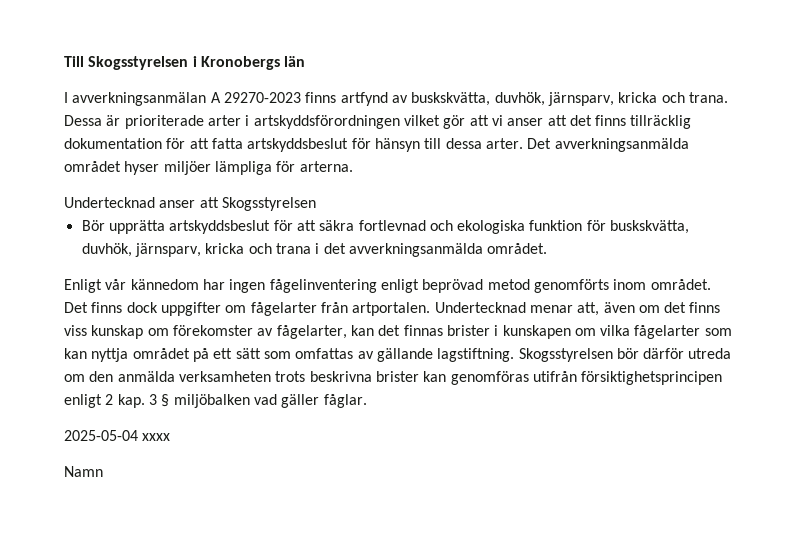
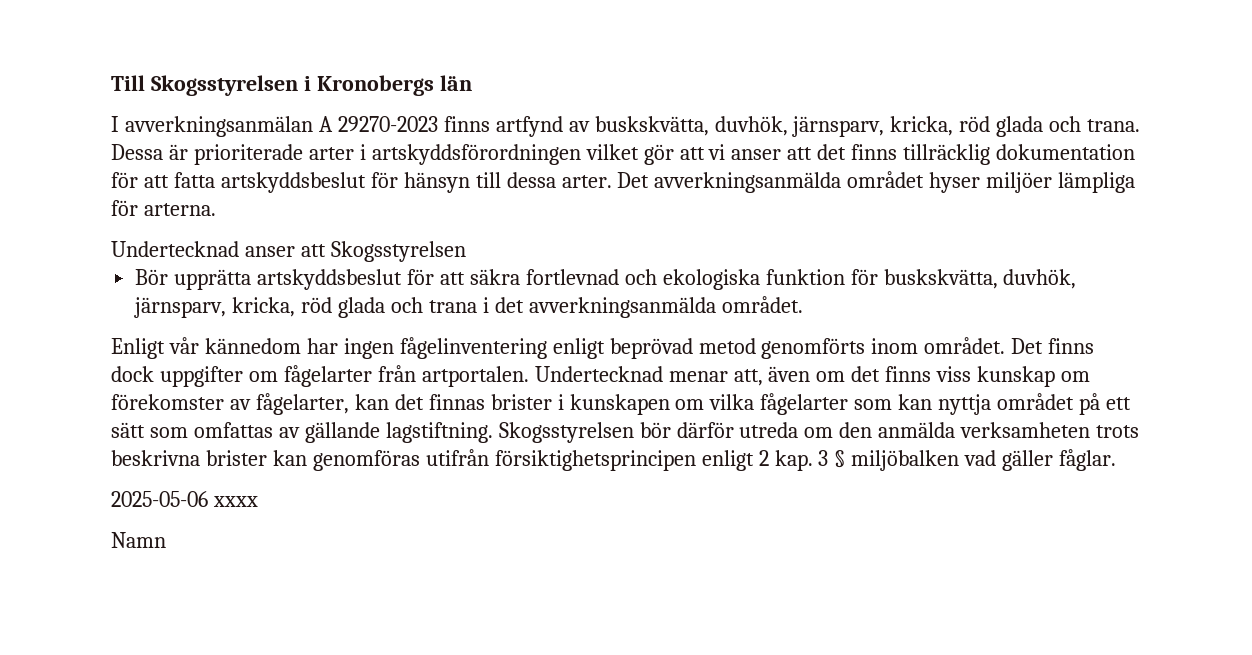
- I avverkningsanmälan A 29270-2023 finns artfynd av buskskvätta, duvhök, järnsparv, kricka och trana.
+ I avverkningsanmälan A 29270-2023 finns artfynd av buskskvätta, duvhök, järnsparv, kricka, röd glada och trana.
- Bör upprätta artskyddsbeslut för att säkra fortlevnad och ekologiska funktion för buskskvätta, duvhök, järnsparv, kricka och trana i det avverkningsanmälda området.
+ Bör upprätta artskyddsbeslut för att säkra fortlevnad och ekologiska funktion för buskskvätta, duvhök, järnsparv, kricka, röd glada och trana i det avverkningsanmälda området.
- 2025-05-04 xxxx
+ 2025-05-06 xxxx

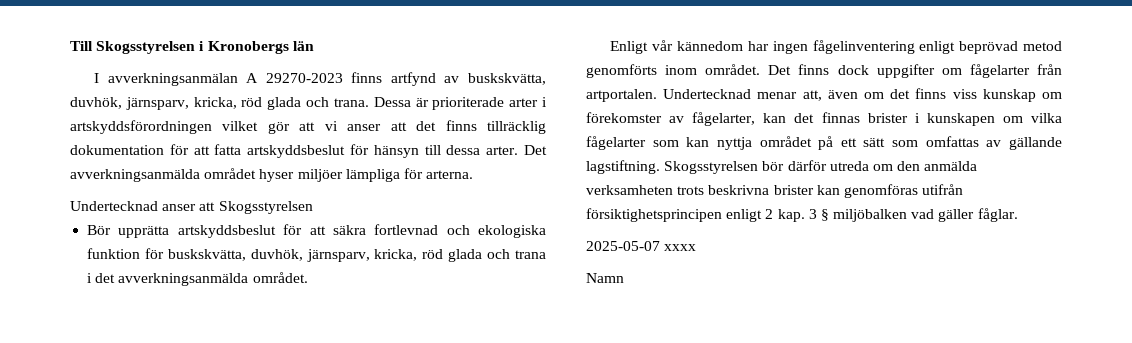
- 2025-05-06 xxxx
+ 2025-05-07 xxxx

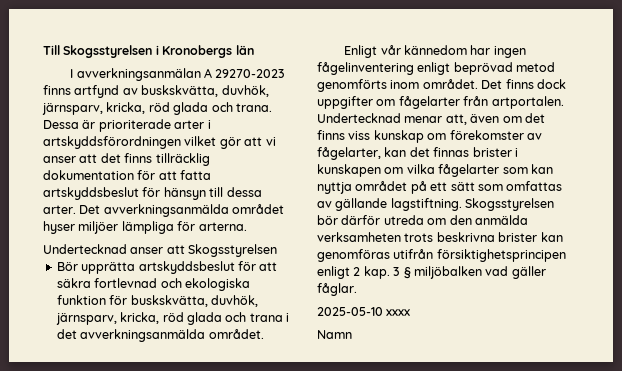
- 2025-05-07 xxxx
+ 2025-05-10 xxxx

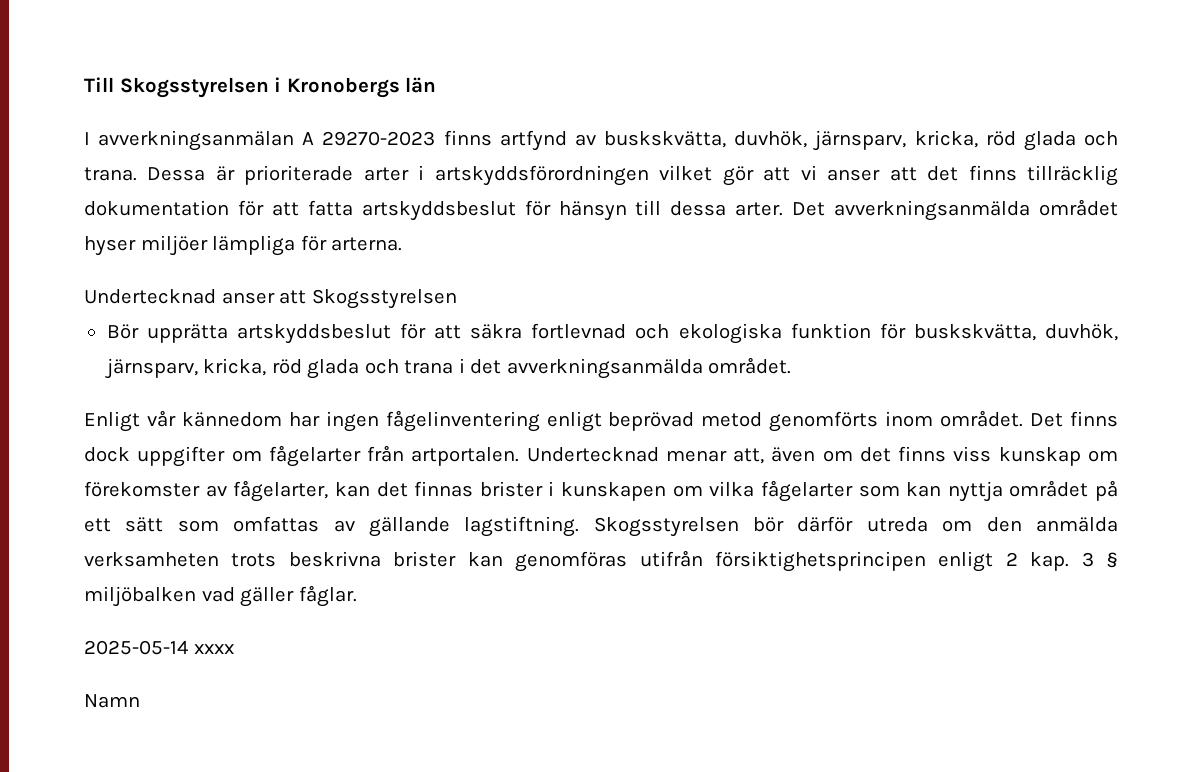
- 2025-05-10 xxxx
+ 2025-05-14 xxxx

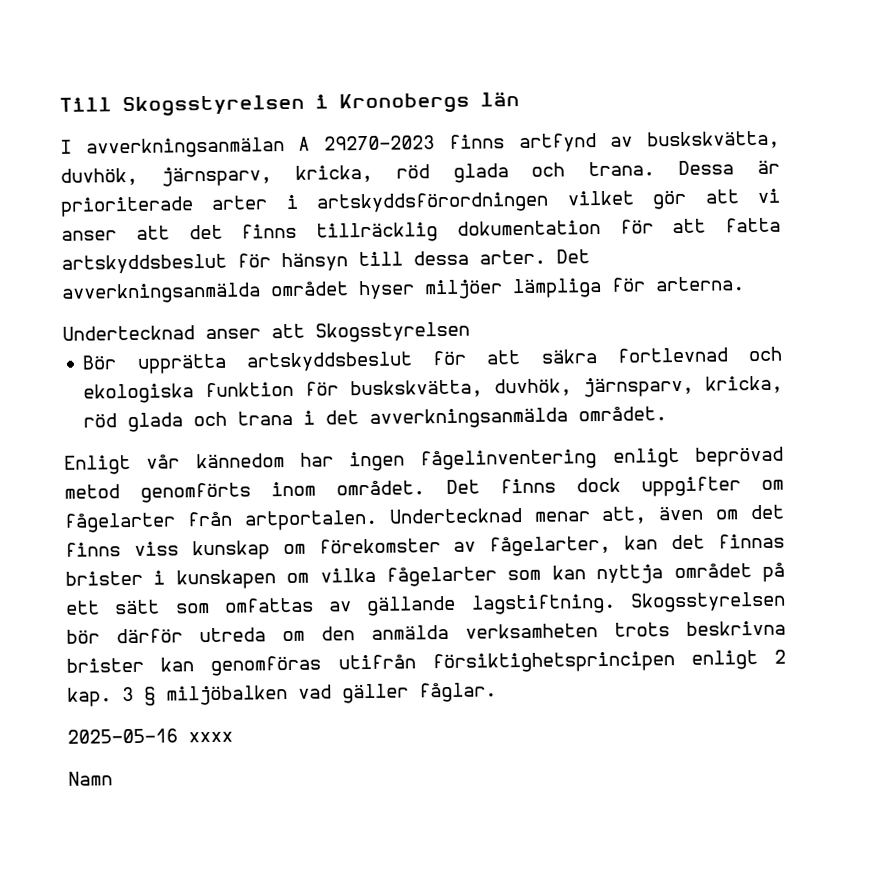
- 2025-05-14 xxxx
+ 2025-05-16 xxxx

